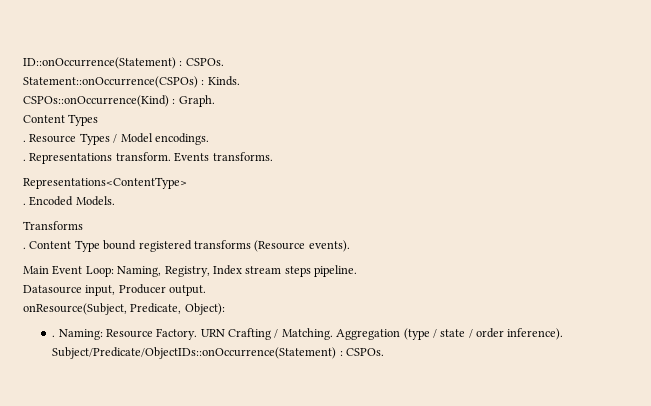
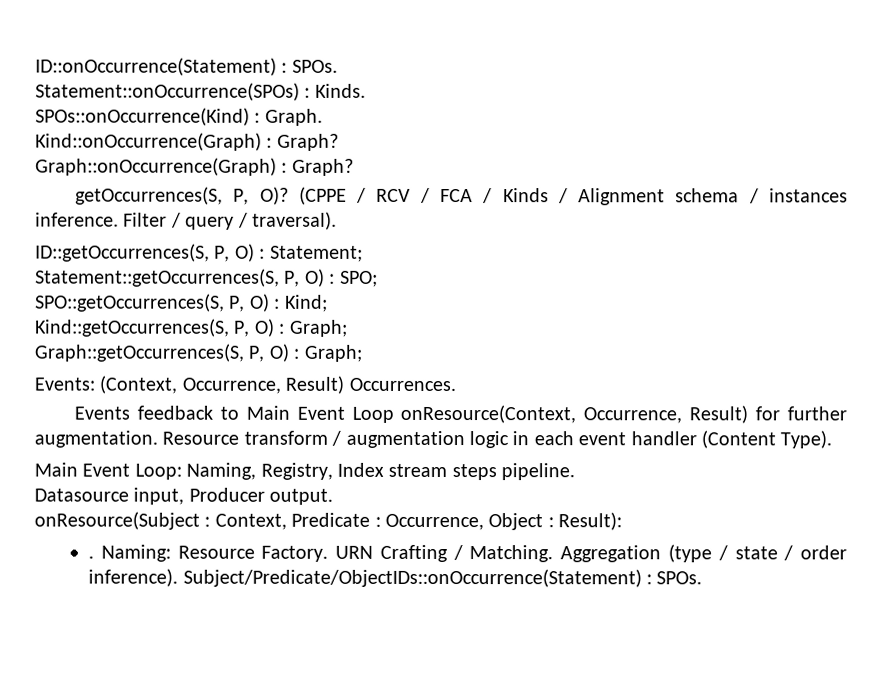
- ID::onOccurrence(Statement) : CSPOs.
- Statement::onOccurrence(CSPOs) : Kinds.
+ ID::onOccurrence(Statement) : SPOs.
+ Statement::onOccurrence(SPOs) : Kinds.
- CSPOs::onOccurrence(Kind) : Graph.
+ SPOs::onOccurrence(Kind) : Graph.
- Content Types
- . Resource Types / Model encodings.
- . Representations transform. Events transforms.
- Representations<ContentType>
- . Encoded Models.
- Transforms
- . Content Type bound registered transforms (Resource events).
+ Kind::onOccurrence(Graph) : Graph?
+ Graph::onOccurrence(Graph) : Graph?
+ getOccurrences(S, P, O)? (CPPE / RCV / FCA / Kinds / Alignment schema / instances inference. Filter / query / traversal).
+ ID::getOccurrences(S, P, O) : Statement;
+ Statement::getOccurrences(S, P, O) : SPO;
+ SPO::getOccurrences(S, P, O) : Kind;
+ Kind::getOccurrences(S, P, O) : Graph;
+ Graph::getOccurrences(S, P, O) : Graph;
+ Events: (Context, Occurrence, Result) Occurrences.
+ Events feedback to Main Event Loop onResource(Context, Occurrence, Result) for further augmentation. Resource transform / augmentation logic in each event handler (Content Type).
- onResource(Subject, Predicate, Object):
+ onResource(Subject : Context, Predicate : Occurrence, Object : Result):
- Subject/Predicate/ObjectIDs::onOccurrence(Statement) : CSPOs.
+ Subject/Predicate/ObjectIDs::onOccurrence(Statement) : SPOs.

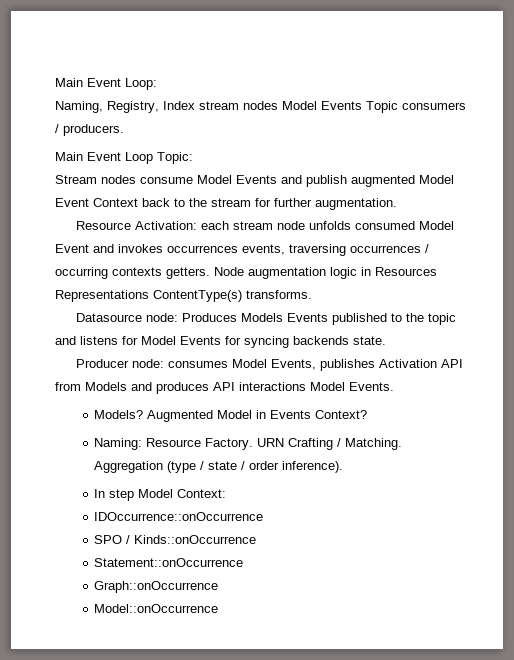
- ID::onOccurrence(Statement) : SPOs.
- Statement::onOccurrence(SPOs) : Kinds.
- SPOs::onOccurrence(Kind) : Graph.
- Kind::onOccurrence(Graph) : Graph?
- Graph::onOccurrence(Graph) : Graph?
- getOccurrences(S, P, O)? (CPPE / RCV / FCA / Kinds / Alignment schema / instances inference. Filter / query / traversal).
- ID::getOccurrences(S, P, O) : Statement;
- Statement::getOccurrences(S, P, O) : SPO;
- SPO::getOccurrences(S, P, O) : Kind;
- Kind::getOccurrences(S, P, O) : Graph;
- Graph::getOccurrences(S, P, O) : Graph;
- Events: (Context, Occurrence, Result) Occurrences.
- Events feedback to Main Event Loop onResource(Context, Occurrence, Result) for further augmentation. Resource transform / augmentation logic in each event handler (Content Type).
- Main Event Loop: Naming, Registry, Index stream steps pipeline.
- Datasource input, Producer output.
- onResource(Subject : Context, Predicate : Occurrence, Object : Result):
- . Naming: Resource Factory.
+ Main Event Loop:
+ Naming, Registry, Index stream nodes Model Events Topic consumers / producers.
+ Main Event Loop Topic:
+ Stream nodes consume Model Events and publish augmented Model Event Context back to the stream for further augmentation.
+ Resource Activation: each stream node unfolds consumed Model Event and invokes occurrences events, traversing occurrences / occurring contexts getters. Node augmentation logic in Resources Representations ContentType(s) transforms.
+ Datasource node: Produces Models Events published to the topic and listens for Model Events for syncing backends state.
+ Producer node: consumes Model Events, publishes Activation API from Models and produces API interactions Model Events.
+ Models? Augmented Model in Events Context?
+ Naming: Resource Factory.
- Aggregation (type / state / order inference). Subject/Predicate/ObjectIDs::onOccurrence(Statement) : SPOs.
+ Aggregation (type / state / order inference).
+ In step Model Context:
+ IDOccurrence::onOccurrence
+ SPO / Kinds::onOccurrence
+ Statement::onOccurrence
+ Graph::onOccurrence
+ Model::onOccurrence

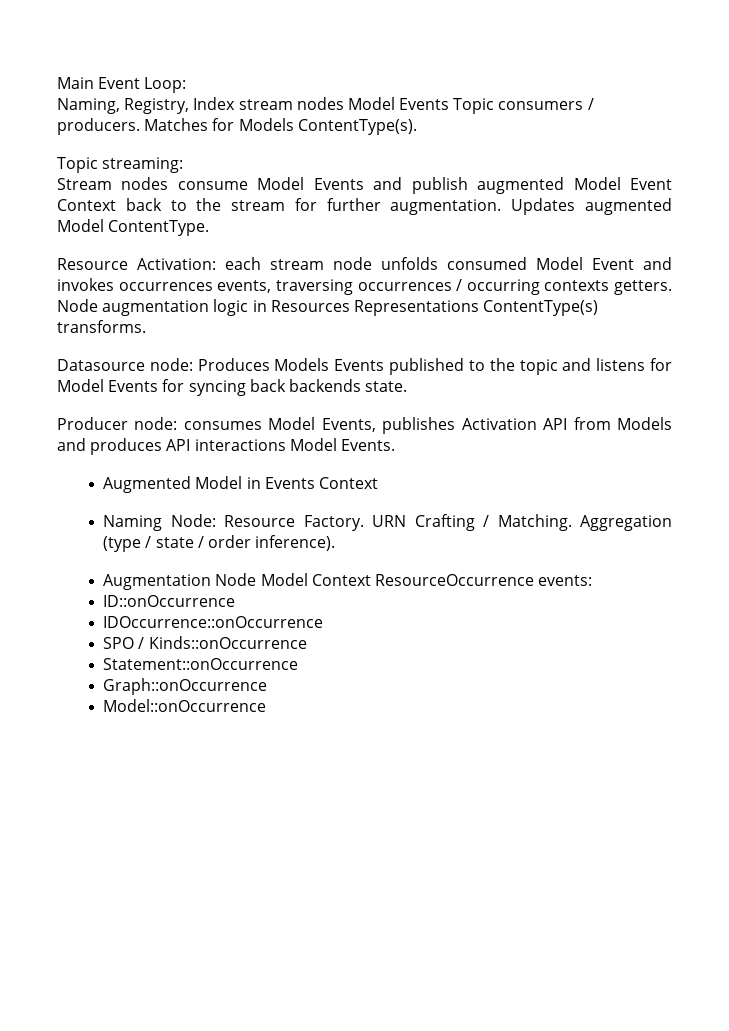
- Naming, Registry, Index stream nodes Model Events Topic consumers / producers.
- Main Event Loop Topic:
+ Naming, Registry, Index stream nodes Model Events Topic consumers / producers. Matches for Models ContentType(s).
+ Topic streaming:
+ Updates augmented Model ContentType.
- Datasource node: Produces Models Events published to the topic and listens for Model Events for syncing backends state.
+ Datasource node: Produces Models Events published to the topic and listens for Model Events for syncing back backends state.
- Models? Augmented Model in Events Context?
- Naming: Resource Factory.
+ Augmented Model in Events Context
+ Naming Node: Resource Factory.
- In step Model Context:
+ Augmentation Node Model Context ResourceOccurrence events:
+ ID::onOccurrence

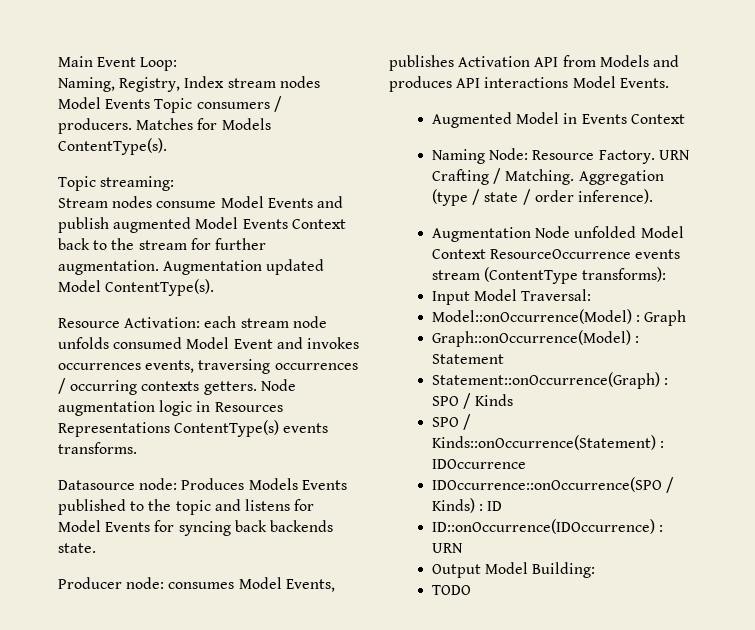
- Stream nodes consume Model Events and publish augmented Model Event Context back to the stream for further augmentation.
+ Stream nodes consume Model Events and publish augmented Model Events Context back to the stream for further augmentation.
- Updates augmented Model ContentType.
+ Augmentation updated Model ContentType(s).
- Node augmentation logic in Resources Representations ContentType(s) transforms.
+ Node augmentation logic in Resources Representations ContentType(s) events transforms.
- Augmentation Node Model Context ResourceOccurrence events:
- ID::onOccurrence
- IDOccurrence::onOccurrence
- SPO / Kinds::onOccurrence
- Statement::onOccurrence
- Graph::onOccurrence
- Model::onOccurrence
+ Augmentation Node unfolded Model Context ResourceOccurrence events stream (ContentType transforms):
+ Input Model Traversal:
+ Model::onOccurrence(Model) : Graph
+ Graph::onOccurrence(Model) : Statement
+ Statement::onOccurrence(Graph) : SPO / Kinds
+ SPO / Kinds::onOccurrence(Statement) : IDOccurrence
+ IDOccurrence::onOccurrence(SPO / Kinds) : ID
+ ID::onOccurrence(IDOccurrence) : URN
+ Output Model Building:
+ TODO

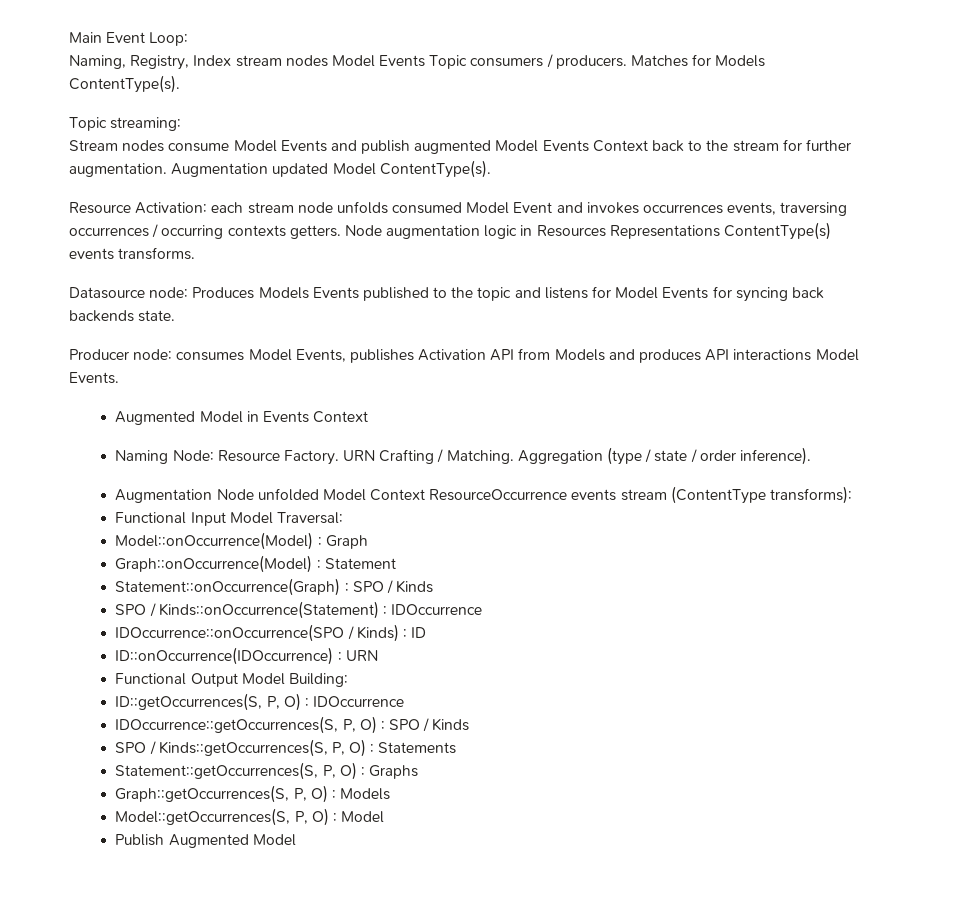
- Input Model Traversal:
+ Functional Input Model Traversal:
- Output Model Building:
+ Functional Output Model Building:
- TODO
+ ID::getOccurrences(S, P, O) : IDOccurrence
+ IDOccurrence::getOccurrences(S, P, O) : SPO / Kinds
+ SPO / Kinds::getOccurrences(S, P, O) : Statements
+ Statement::getOccurrences(S, P, O) : Graphs
+ Graph::getOccurrences(S, P, O) : Models
+ Model::getOccurrences(S, P, O) : Model
+ Publish Augmented Model

